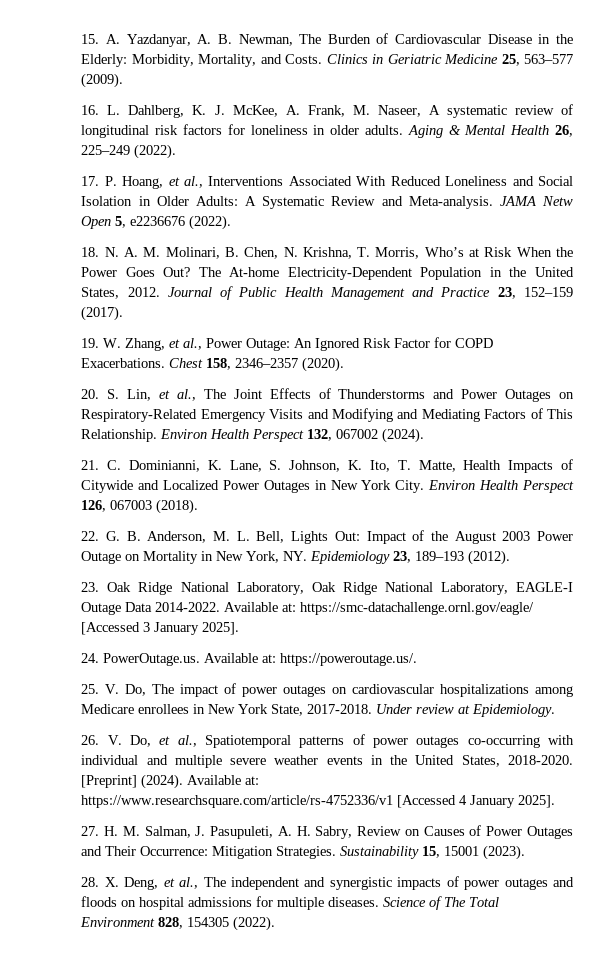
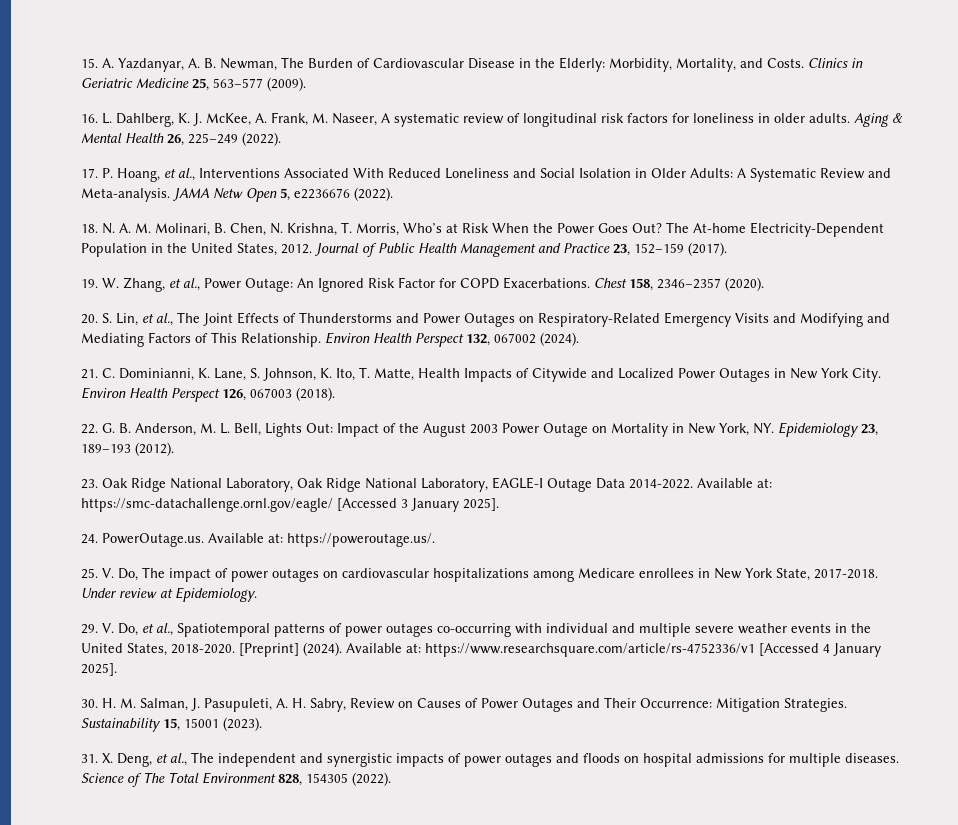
- 26. V. Do, et al., Spatiotemporal patterns of power outages co-occurring with individual and multiple severe weather events in the United States, 2018-2020.
+ 29. V. Do, et al., Spatiotemporal patterns of power outages co-occurring with individual and multiple severe weather events in the United States, 2018-2020.
- 27. H. M. Salman, J. Pasupuleti, A. H. Sabry, Review on Causes of Power Outages and Their Occurrence: Mitigation Strategies.
+ 30. H. M. Salman, J. Pasupuleti, A. H. Sabry, Review on Causes of Power Outages and Their Occurrence: Mitigation Strategies.
- 28. X. Deng, et al., The independent and synergistic impacts of power outages and floods on hospital admissions for multiple diseases.
+ 31. X. Deng, et al., The independent and synergistic impacts of power outages and floods on hospital admissions for multiple diseases.

